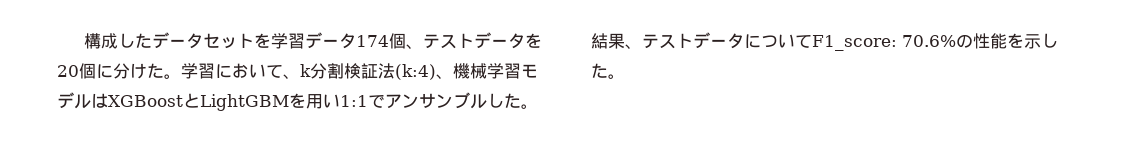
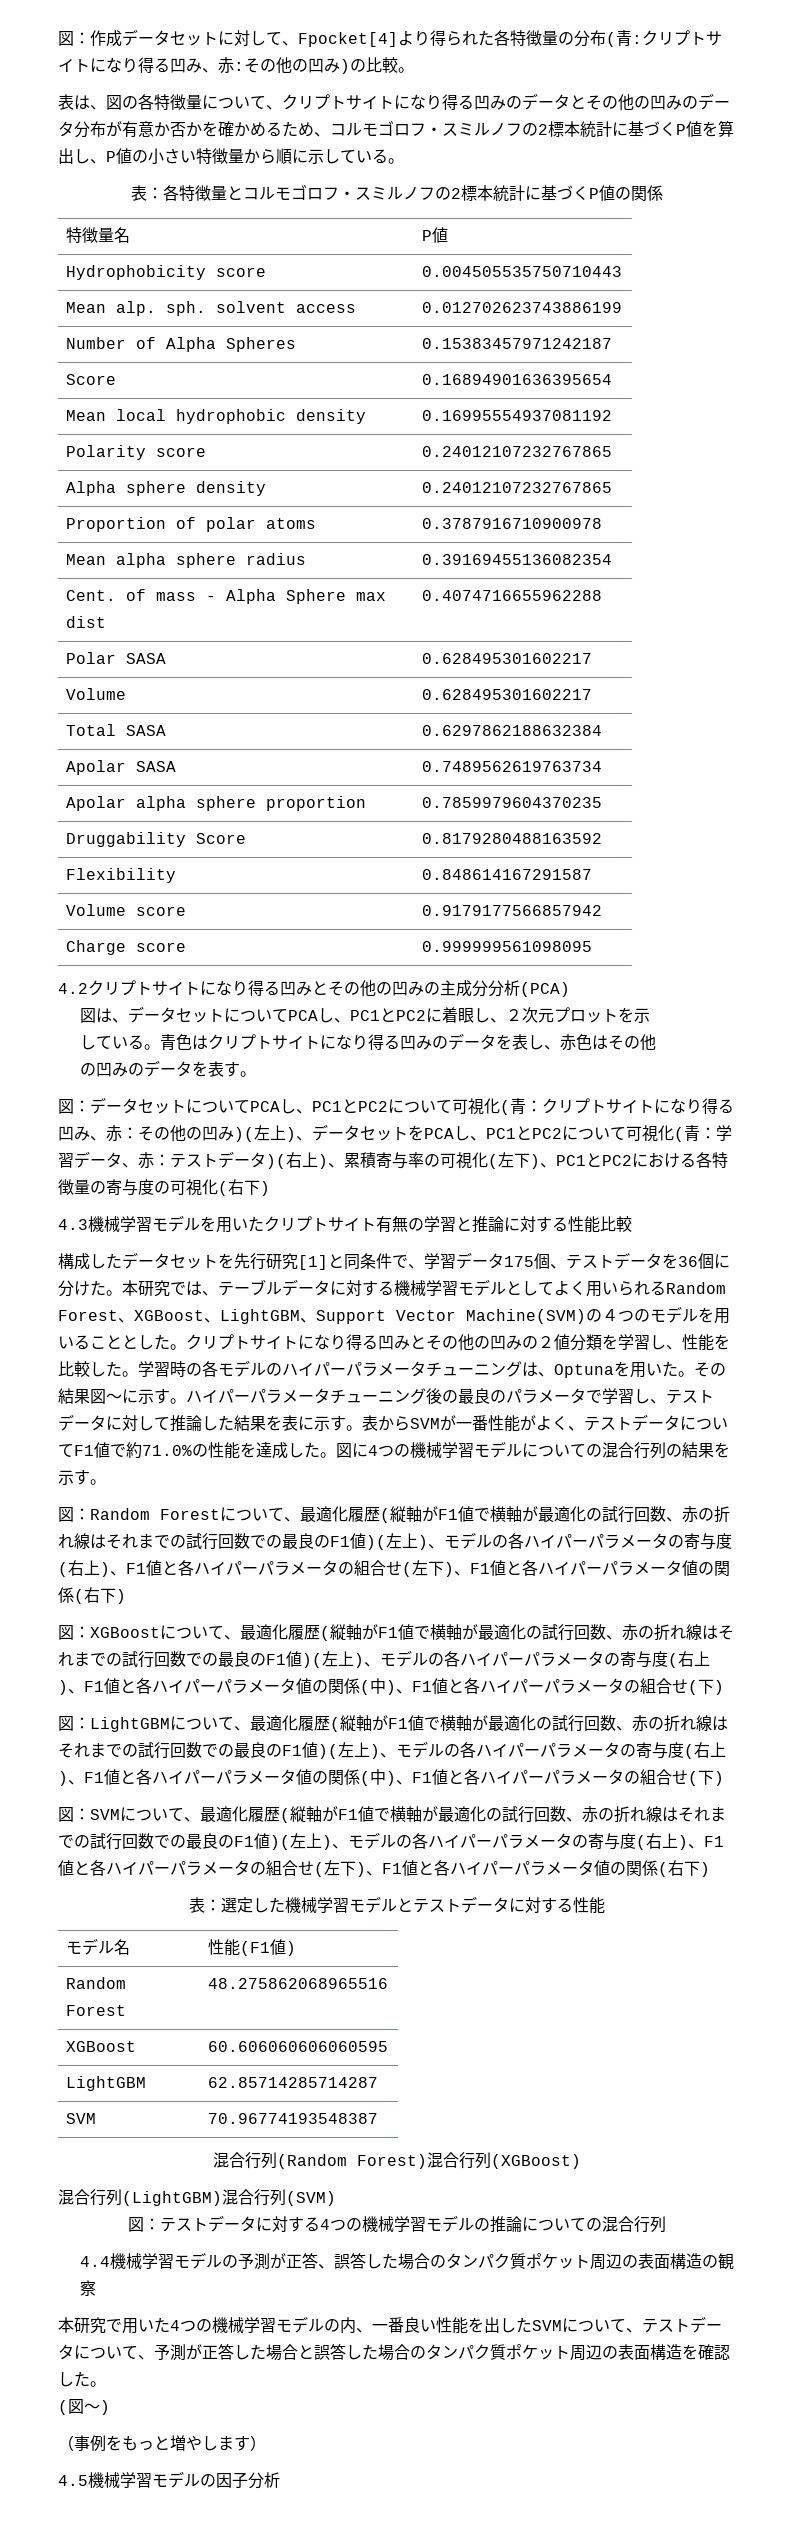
+ 図：作成データセットに対して、Fpocket[4]より得られた各特徴量の分布(青:クリプトサイトになり得る凹み、赤:その他の凹み)の比較。
+ 表は、図の各特徴量について、クリプトサイトになり得る凹みのデータとその他の凹みのデータ分布が有意か否かを確かめるため、コルモゴロフ・スミルノフの2標本統計に基づくP値を算出し、P値の小さい特徴量から順に示している。
+ 表：各特徴量とコルモゴロフ・スミルノフの2標本統計に基づくP値の関係
+ 特徴量名 | P値
+ Hydrophobicity score | 0.004505535750710443
+ Mean alp. sph. solvent access | 0.012702623743886199
+ Number of Alpha Spheres | 0.15383457971242187
+ Score | 0.16894901636395654
+ Mean local hydrophobic density | 0.16995554937081192
+ Polarity score | 0.24012107232767865
+ Alpha sphere density | 0.24012107232767865
+ Proportion of polar atoms | 0.3787916710900978
+ Mean alpha sphere radius | 0.39169455136082354
+ Cent. of mass - Alpha Sphere max dist | 0.4074716655962288
+ Polar SASA | 0.628495301602217
+ Volume | 0.628495301602217
+ Total SASA | 0.6297862188632384
+ Apolar SASA | 0.7489562619763734
+ Apolar alpha sphere proportion | 0.7859979604370235
+ Druggability Score | 0.8179280488163592
+ Flexibility | 0.848614167291587
+ Volume score | 0.9179177566857942
+ Charge score | 0.999999561098095
+ 4.2クリプトサイトになり得る凹みとその他の凹みの主成分分析(PCA)
+ 図は、データセットについてPCAし、PC1とPC2に着眼し、２次元プロットを示
+ している。青色はクリプトサイトになり得る凹みのデータを表し、赤色はその他
+ の凹みのデータを表す。
+ 図：データセットについてPCAし、PC1とPC2について可視化(青：クリプトサイトになり得る凹み、赤：その他の凹み)(左上)、データセットをPCAし、PC1とPC2について可視化(青：学習データ、赤：テストデータ)(右上)、累積寄与率の可視化(左下)、PC1とPC2における各特徴量の寄与度の可視化(右下)
+ 4.3機械学習モデルを用いたクリプトサイト有無の学習と推論に対する性能比較
- 構成したデータセットを学習データ174個、テストデータを20個に分けた。
+ 構成したデータセットを先行研究[1]と同条件で、学習データ175個、テストデータを36個に分けた。
- 学習において、k分割検証法(k:4)、機械学習モデルはXGBoostとLightGBMを用い1:1でアンサンブルした。結果、テストデータについてF1_score: 70.6%の性能を示した。
+ 本研究では、テーブルデータに対する機械学習モデルとしてよく用いられるRandom Forest、XGBoost、LightGBM、Support Vector Machine(SVM)の４つのモデルを用いることとした。クリプトサイトになり得る凹みとその他の凹みの２値分類を学習し、性能を比較した。学習時の各モデルのハイパーパラメータチューニングは、Optunaを用いた。その結果図〜に示す。ハイパーパラメータチューニング後の最良のパラメータで学習し、テストデータに対して推論した結果を表に示す。表からSVMが一番性能がよく、テストデータについてF1値で約71.0%の性能を達成した。図に4つの機械学習モデルについての混合行列の結果を示す。
+ 図：Random Forestについて、最適化履歴(縦軸がF1値で横軸が最適化の試行回数、赤の折れ線はそれまでの試行回数での最良のF1値)(左上)、モデルの各ハイパーパラメータの寄与度(右上)、F1値と各ハイパーパラメータの組合せ(左下)、F1値と各ハイパーパラメータ値の関係(右下)
+ 図：XGBoostについて、最適化履歴(縦軸がF1値で横軸が最適化の試行回数、赤の折れ線はそれまでの試行回数での最良のF1値)(左上)、モデルの各ハイパーパラメータの寄与度(右上)、F1値と各ハイパーパラメータ値の関係(中)、F1値と各ハイパーパラメータの組合せ(下)
+ 図：LightGBMについて、最適化履歴(縦軸がF1値で横軸が最適化の試行回数、赤の折れ線はそれまでの試行回数での最良のF1値)(左上)、モデルの各ハイパーパラメータの寄与度(右上)、F1値と各ハイパーパラメータ値の関係(中)、F1値と各ハイパーパラメータの組合せ(下)
+ 図：SVMについて、最適化履歴(縦軸がF1値で横軸が最適化の試行回数、赤の折れ線はそれまでの試行回数での最良のF1値)(左上)、モデルの各ハイパーパラメータの寄与度(右上)、F1値と各ハイパーパラメータの組合せ(左下)、F1値と各ハイパーパラメータ値の関係(右下)
+ 表：選定した機械学習モデルとテストデータに対する性能
+ モデル名 | 性能(F1値)
+ Random Forest | 48.275862068965516
+ XGBoost | 60.606060606060595
+ LightGBM | 62.85714285714287
+ SVM | 70.96774193548387
+ 混合行列(Random Forest)混合行列(XGBoost)
+ 混合行列(LightGBM)混合行列(SVM)
+ 図：テストデータに対する4つの機械学習モデルの推論についての混合行列
+ 4.4機械学習モデルの予測が正答、誤答した場合のタンパク質ポケット周辺の表面構造の観察
+ 本研究で用いた4つの機械学習モデルの内、一番良い性能を出したSVMについて、テストデータについて、予測が正答した場合と誤答した場合のタンパク質ポケット周辺の表面構造を確認した。
+ (図〜)
+ （事例をもっと増やします）
+ 4.5機械学習モデルの因子分析

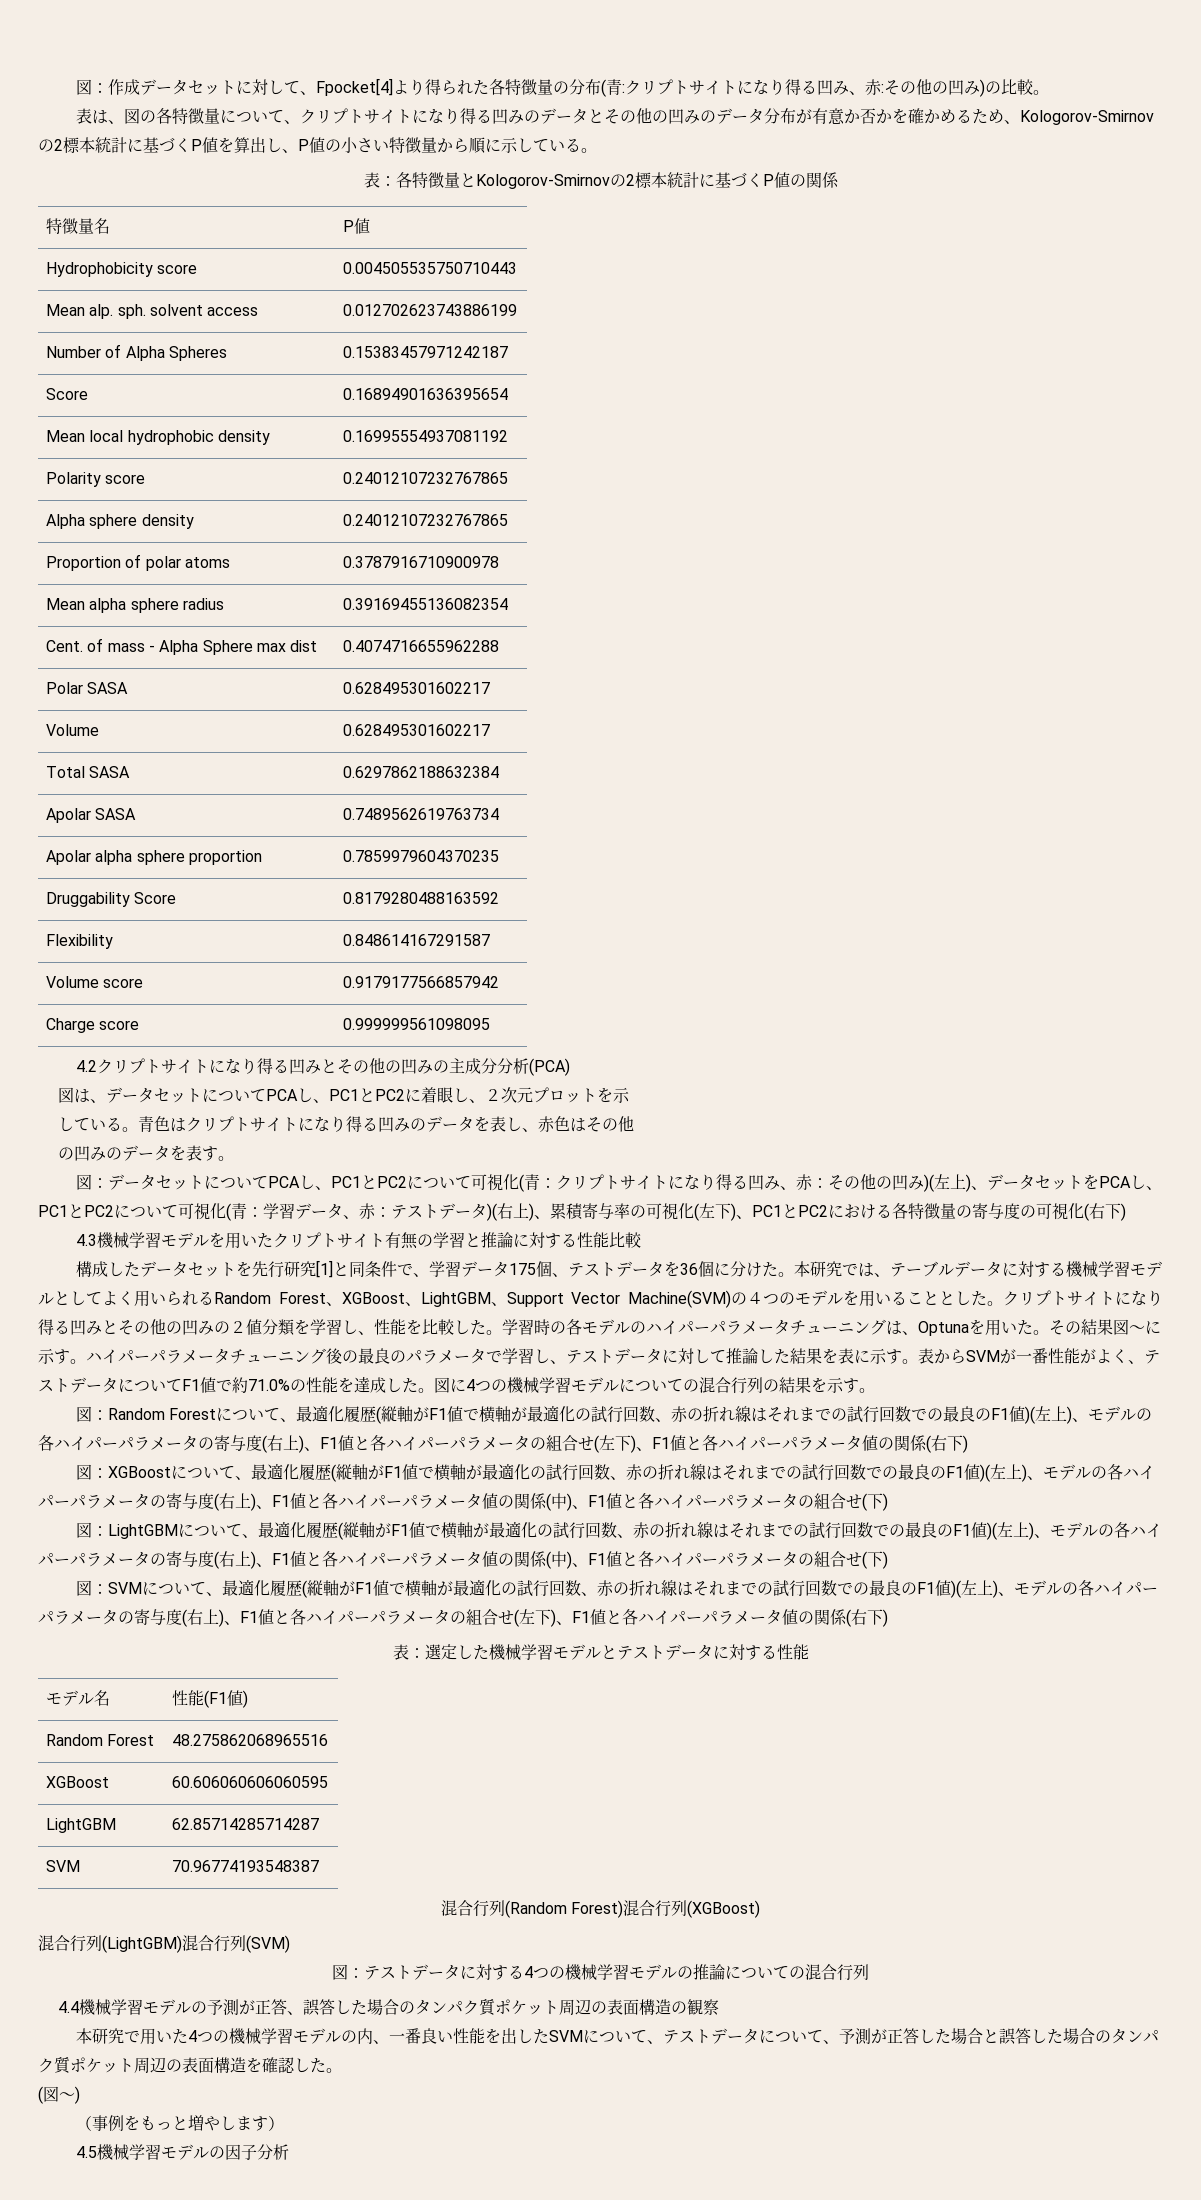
- 表は、図の各特徴量について、クリプトサイトになり得る凹みのデータとその他の凹みのデータ分布が有意か否かを確かめるため、コルモゴロフ・スミルノフの2標本統計に基づくP値を算出し、P値の小さい特徴量から順に示している。
+ 表は、図の各特徴量について、クリプトサイトになり得る凹みのデータとその他の凹みのデータ分布が有意か否かを確かめるため、Kologorov-Smirnovの2標本統計に基づくP値を算出し、P値の小さい特徴量から順に示している。
- 表：各特徴量とコルモゴロフ・スミルノフの2標本統計に基づくP値の関係
+ 表：各特徴量とKologorov-Smirnovの2標本統計に基づくP値の関係

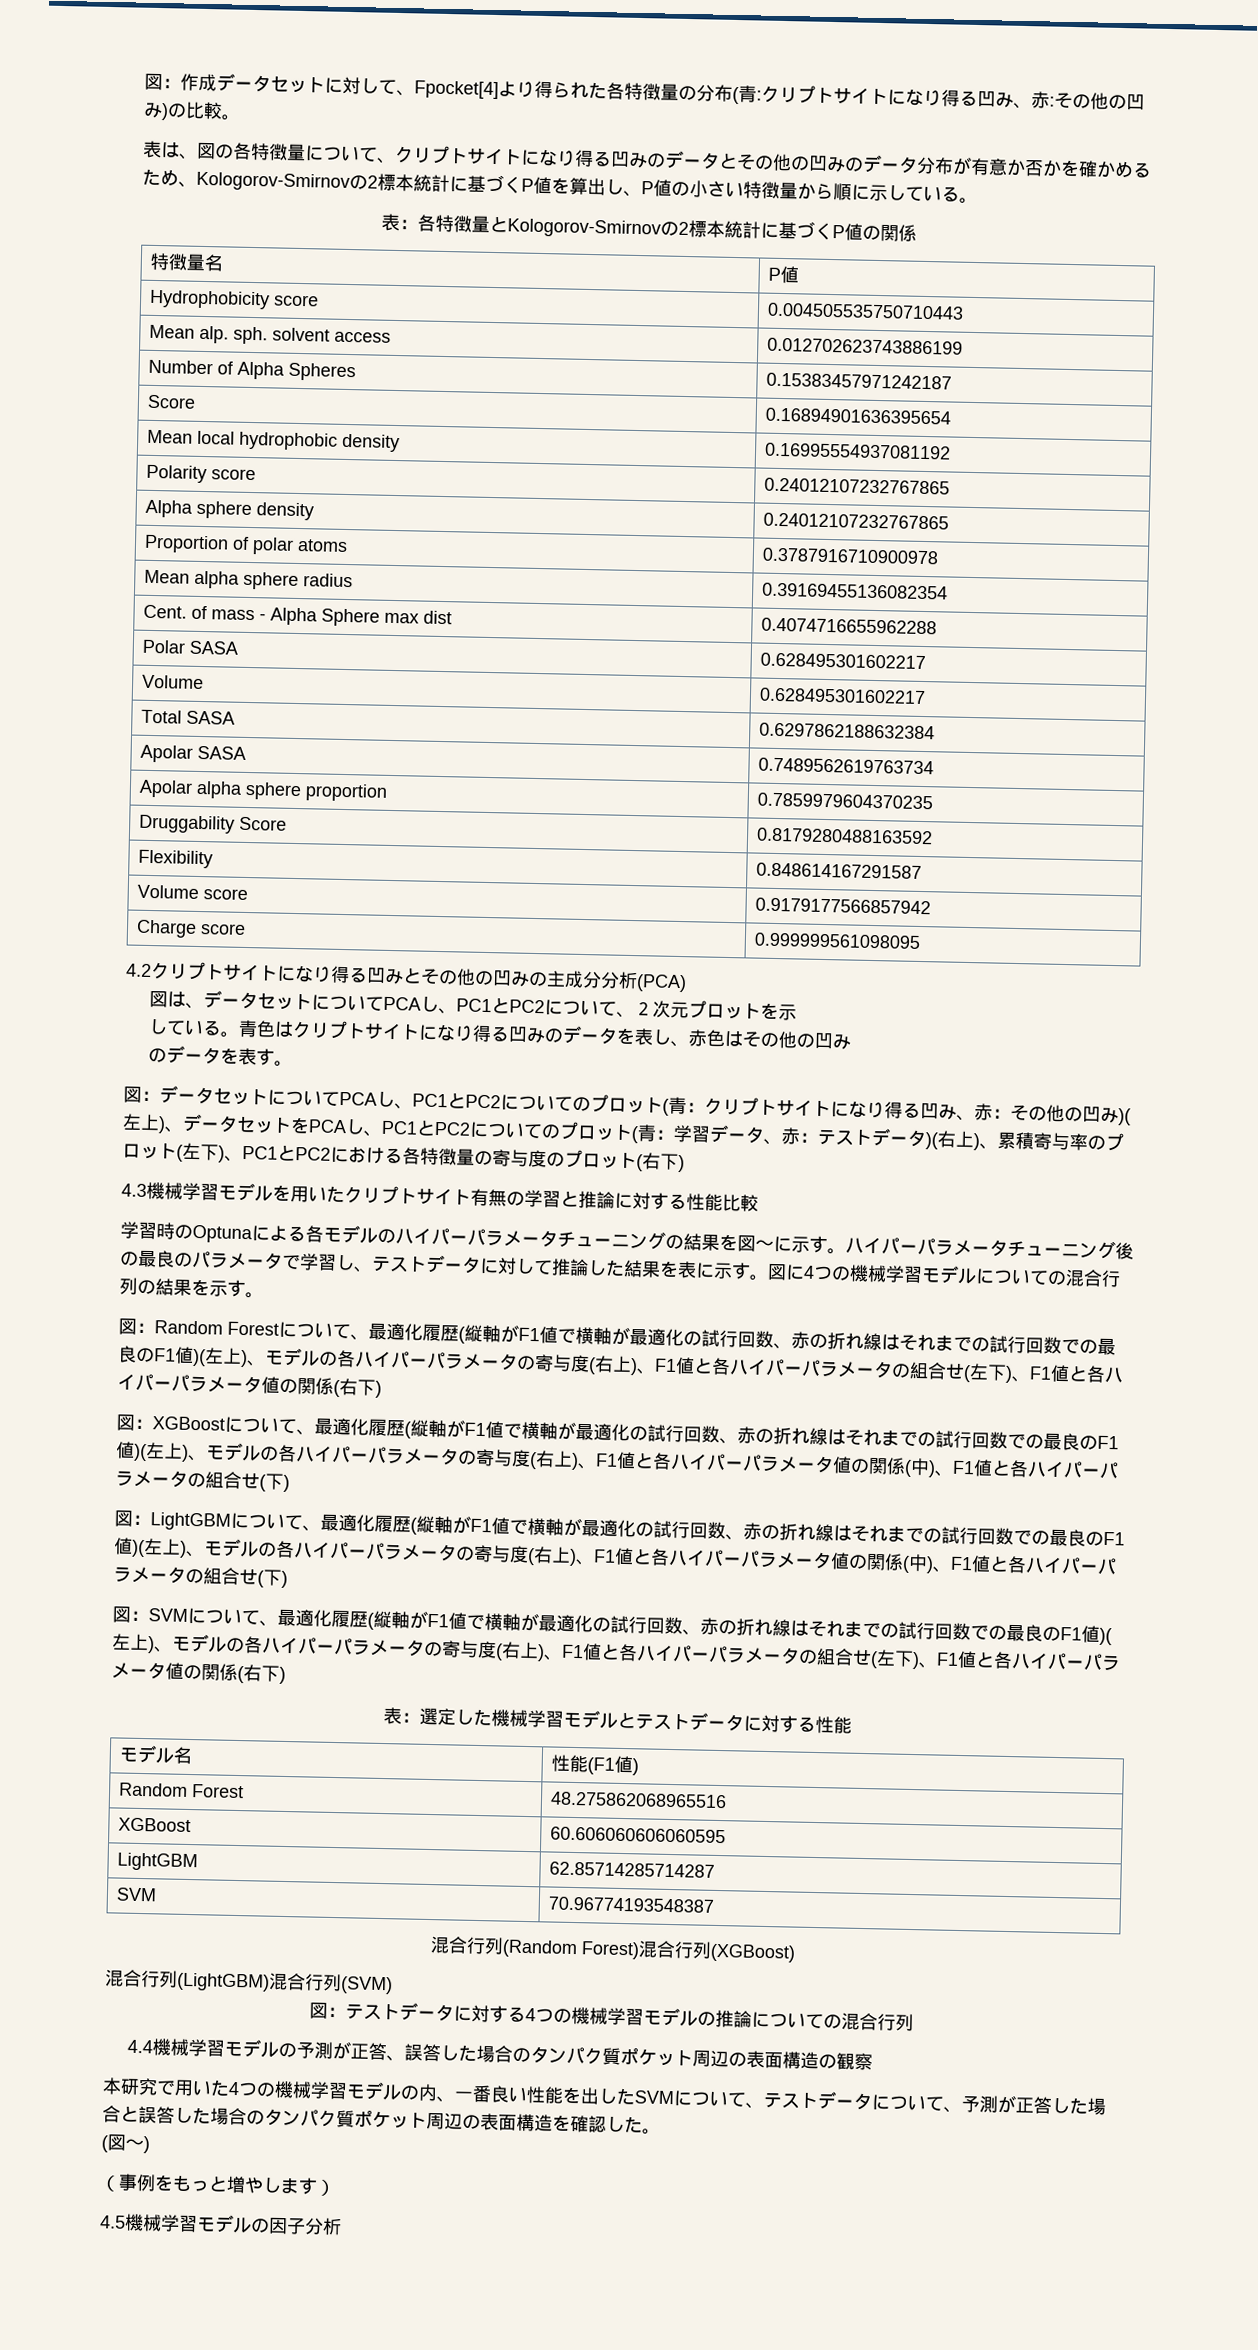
- 図は、データセットについてPCAし、PC1とPC2に着眼し、２次元プロットを示
+ 図は、データセットについてPCAし、PC1とPC2について、２次元プロットを示
- 青色はクリプトサイトになり得る凹みのデータを表し、赤色はその他
- の凹みのデータを表す。
+ 青色はクリプトサイトになり得る凹みのデータを表し、赤色はその他の凹み
+ のデータを表す。
- データセットについてPCAし、PC1とPC2について可視化(青：
+ データセットについてPCAし、PC1とPC2についてのプロット(青：
- その他の凹み)(左上)、データセットをPCAし、PC1とPC2について可視化(青：
+ その他の凹み)(左上)、データセットをPCAし、PC1とPC2についてのプロット(青：
- テストデータ)(右上)、累積寄与率の可視化(左下)、PC1とPC2における各特徴量の寄与度の可視化(右下)
+ テストデータ)(右上)、累積寄与率のプロット(左下)、PC1とPC2における各特徴量の寄与度のプロット(右下)
- 構成したデータセットを先行研究[1]と同条件で、学習データ175個、テストデータを36個に分けた。本研究では、テーブルデータに対する機械学習モデルとしてよく用いられるRandom Forest、XGBoost、LightGBM、Support Vector Machine(SVM)の４つのモデルを用いることとした。クリプトサイトになり得る凹みとその他の凹みの２値分類を学習し、性能を比較した。学習時の各モデルのハイパーパラメータチューニングは、Optunaを用いた。その結果図〜に示す。
+ 学習時のOptunaによる各モデルのハイパーパラメータチューニングの結果を図〜に示す。
- 表からSVMが一番性能がよく、テストデータについてF1値で約71.0%の性能を達成した。

